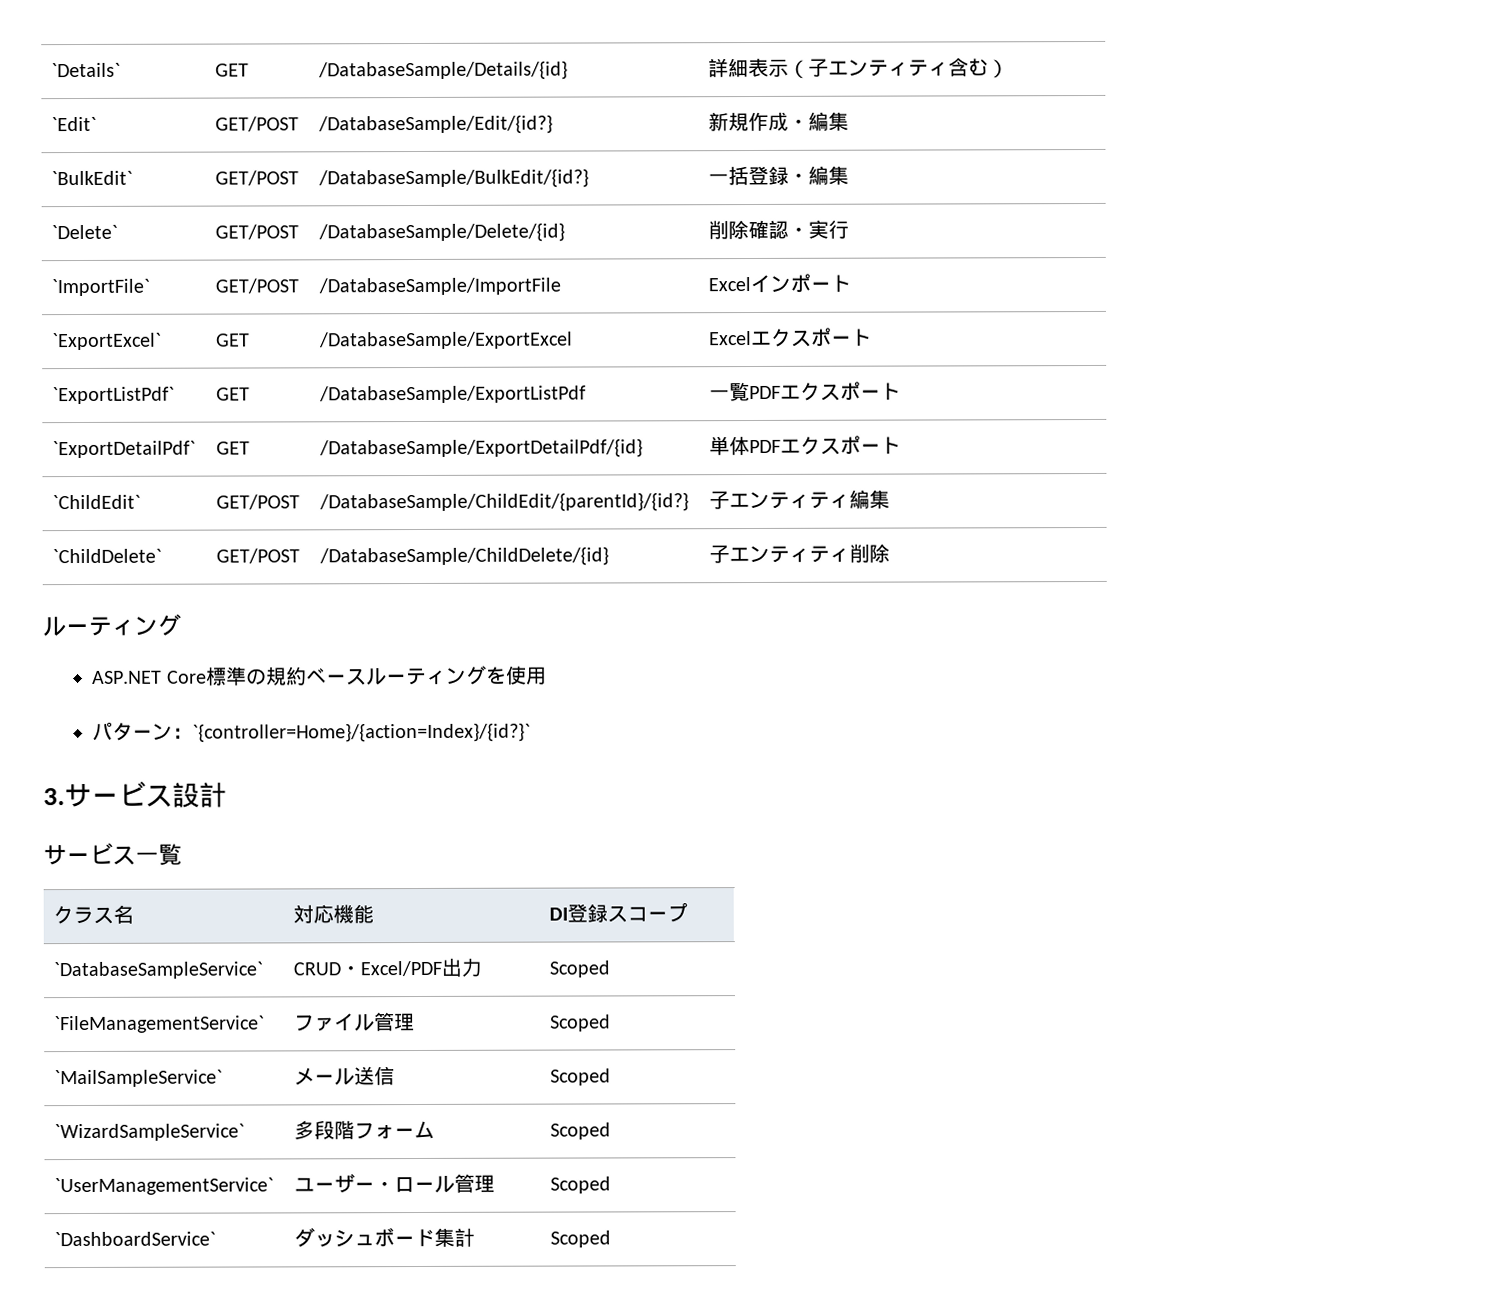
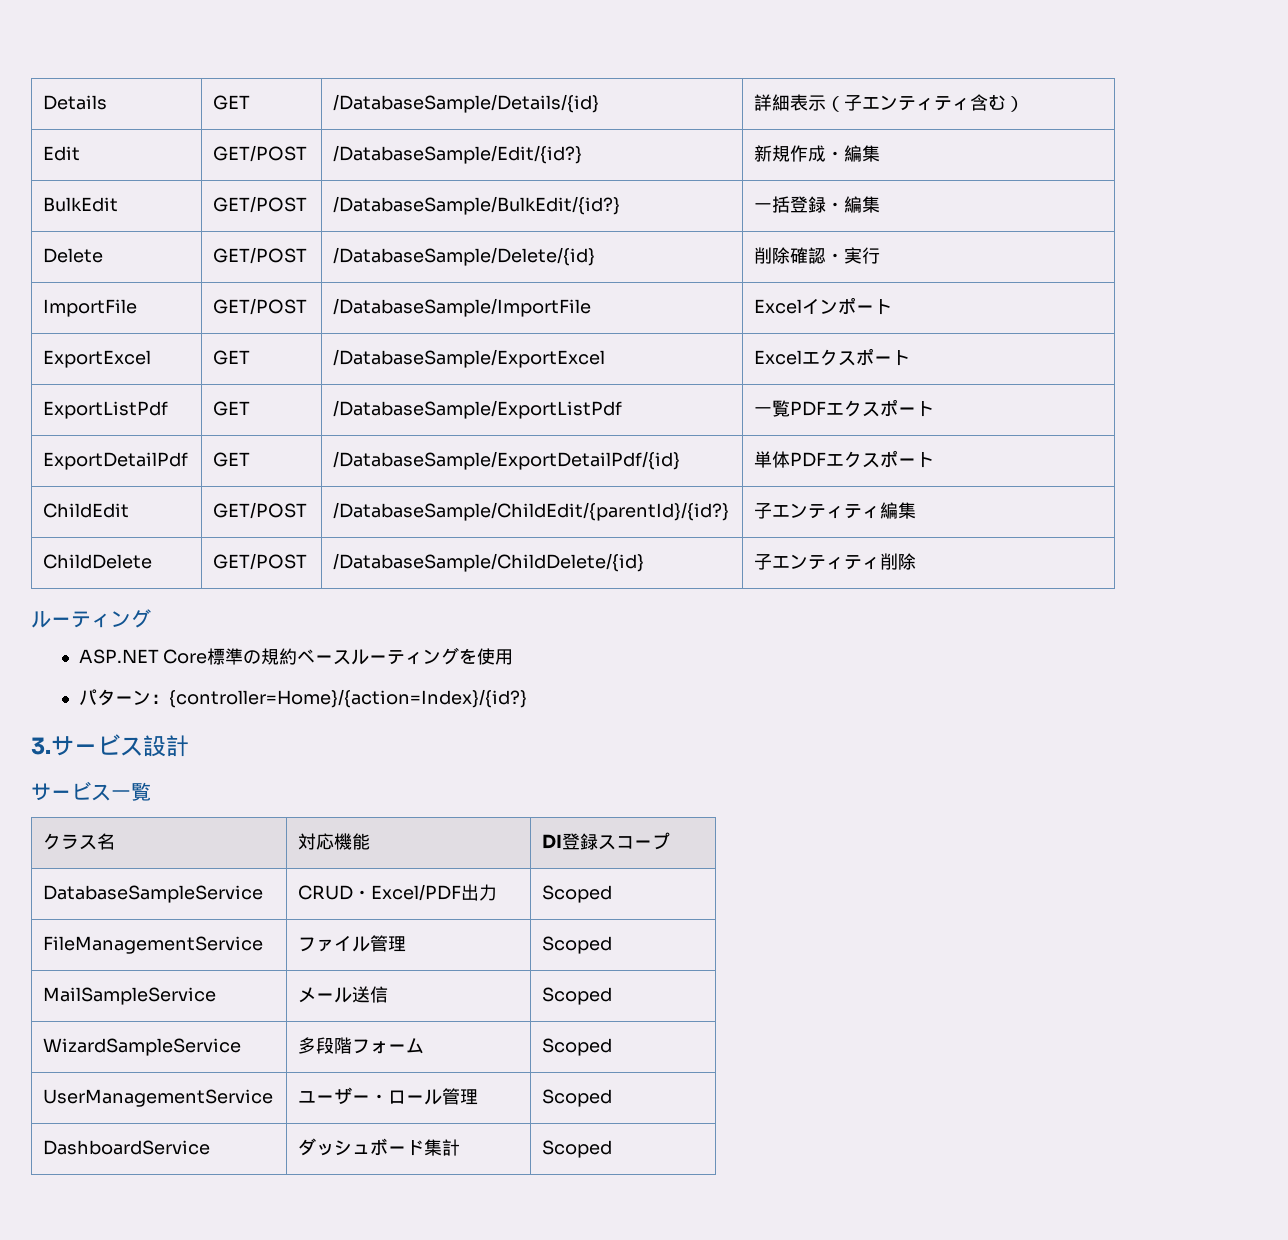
- `Details` | GET | /DatabaseSample/Details/{id} | 詳細表示（子エンティティ含む）
+ Details | GET | /DatabaseSample/Details/{id} | 詳細表示（子エンティティ含む）
- `Edit` | GET/POST | /DatabaseSample/Edit/{id?} | 新規作成・編集
+ Edit | GET/POST | /DatabaseSample/Edit/{id?} | 新規作成・編集
- `BulkEdit` | GET/POST | /DatabaseSample/BulkEdit/{id?} | 一括登録・編集
+ BulkEdit | GET/POST | /DatabaseSample/BulkEdit/{id?} | 一括登録・編集
- `Delete` | GET/POST | /DatabaseSample/Delete/{id} | 削除確認・実行
+ Delete | GET/POST | /DatabaseSample/Delete/{id} | 削除確認・実行
- `ImportFile` | GET/POST | /DatabaseSample/ImportFile | Excelインポート
+ ImportFile | GET/POST | /DatabaseSample/ImportFile | Excelインポート
- `ExportExcel` | GET | /DatabaseSample/ExportExcel | Excelエクスポート
+ ExportExcel | GET | /DatabaseSample/ExportExcel | Excelエクスポート
- `ExportListPdf` | GET | /DatabaseSample/ExportListPdf | 一覧PDFエクスポート
+ ExportListPdf | GET | /DatabaseSample/ExportListPdf | 一覧PDFエクスポート
- `ExportDetailPdf` | GET | /DatabaseSample/ExportDetailPdf/{id} | 単体PDFエクスポート
+ ExportDetailPdf | GET | /DatabaseSample/ExportDetailPdf/{id} | 単体PDFエクスポート
- `ChildEdit` | GET/POST | /DatabaseSample/ChildEdit/{parentId}/{id?} | 子エンティティ編集
+ ChildEdit | GET/POST | /DatabaseSample/ChildEdit/{parentId}/{id?} | 子エンティティ編集
- `ChildDelete` | GET/POST | /DatabaseSample/ChildDelete/{id} | 子エンティティ削除
+ ChildDelete | GET/POST | /DatabaseSample/ChildDelete/{id} | 子エンティティ削除
- パターン：`{controller=Home}/{action=Index}/{id?}`
+ パターン：{controller=Home}/{action=Index}/{id?}
- `DatabaseSampleService` | CRUD・Excel/PDF出力 | Scoped
+ DatabaseSampleService | CRUD・Excel/PDF出力 | Scoped
- `FileManagementService` | ファイル管理 | Scoped
+ FileManagementService | ファイル管理 | Scoped
- `MailSampleService` | メール送信 | Scoped
+ MailSampleService | メール送信 | Scoped
- `WizardSampleService` | 多段階フォーム | Scoped
+ WizardSampleService | 多段階フォーム | Scoped
- `UserManagementService` | ユーザー・ロール管理 | Scoped
+ UserManagementService | ユーザー・ロール管理 | Scoped
- `DashboardService` | ダッシュボード集計 | Scoped
+ DashboardService | ダッシュボード集計 | Scoped

